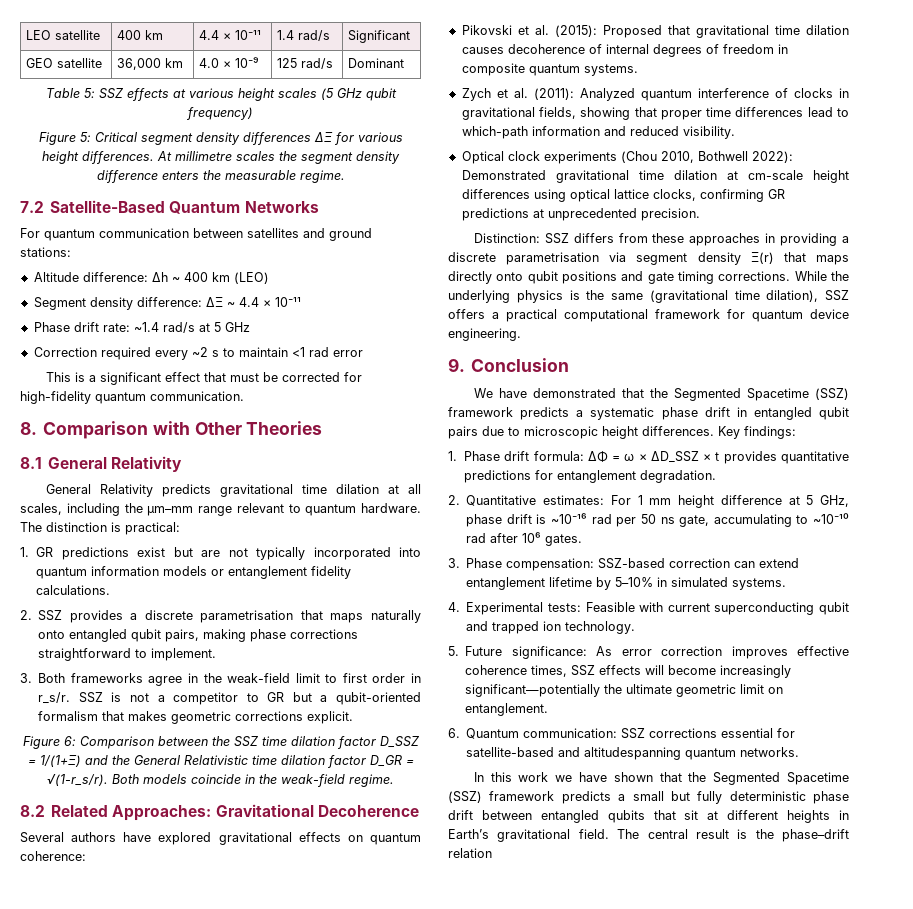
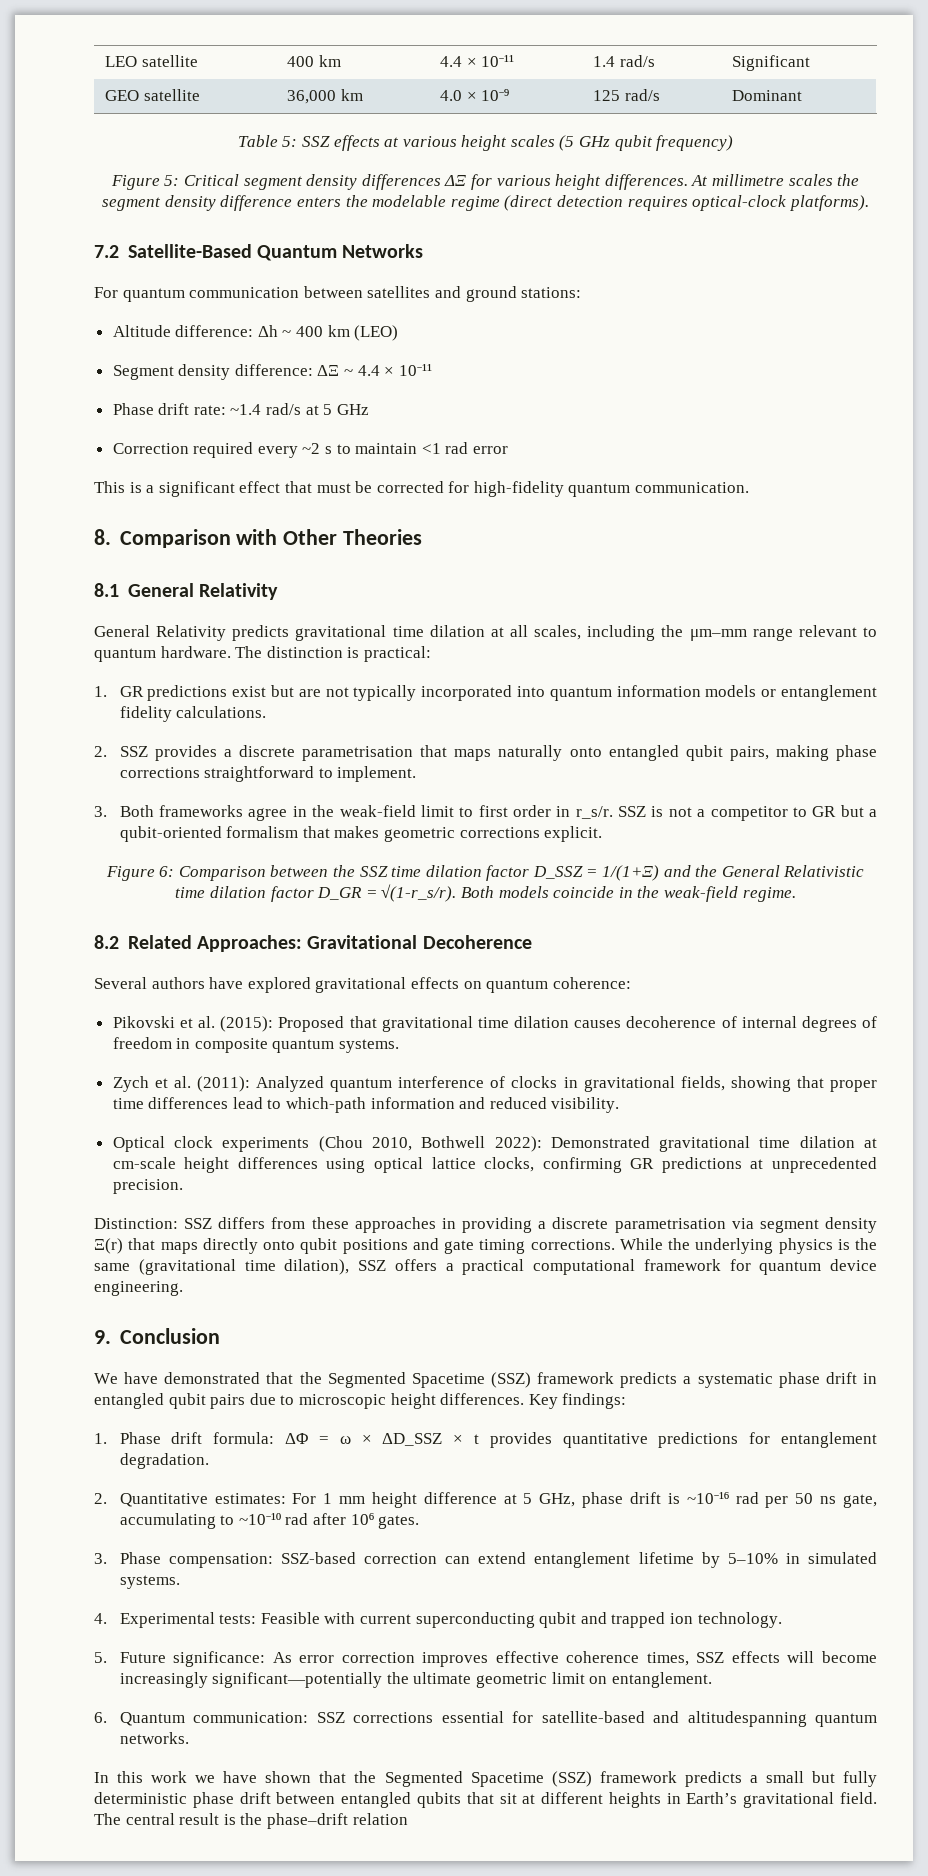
- At millimetre scales the segment density difference enters the measurable regime.
+ At millimetre scales the segment density difference enters the modelable regime (direct detection requires optical-clock platforms).

